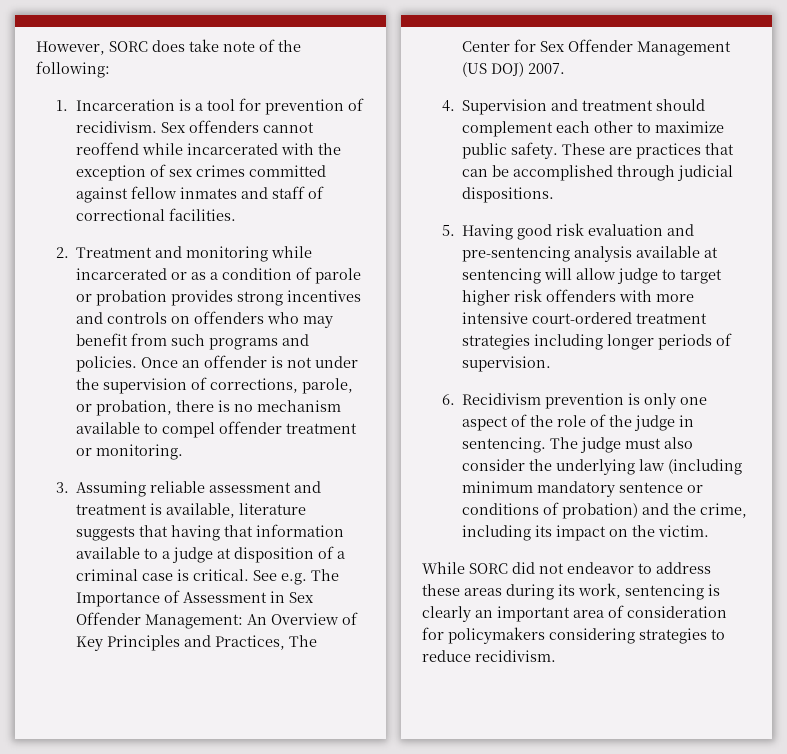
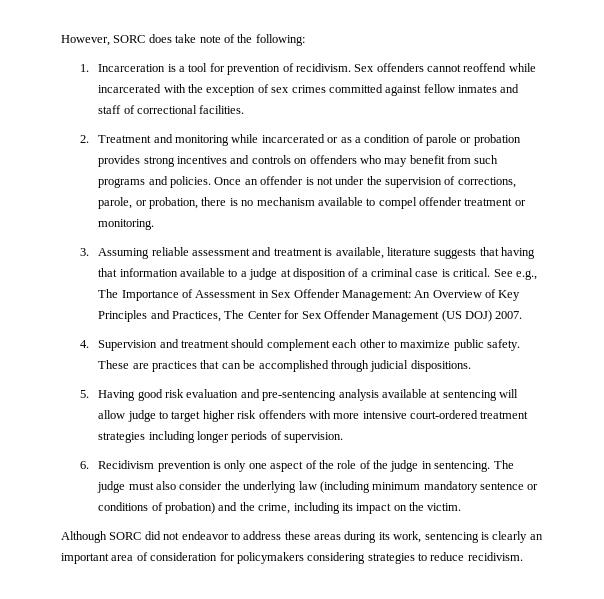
- See e.g. The Importance of Assessment in Sex Offender Management: An Overview of Key Principles and Practices, The Center for Sex Offender Management (US DOJ) 2007.
+ See e.g., The Importance of Assessment in Sex Offender Management: An Overview of Key Principles and Practices, The Center for Sex Offender Management (US DOJ) 2007.
- While SORC did not endeavor to address these areas during its work, sentencing is clearly an important area of consideration for policymakers considering strategies to reduce recidivism.
+ Although SORC did not endeavor to address these areas during its work, sentencing is clearly an important area of consideration for policymakers considering strategies to reduce recidivism.

